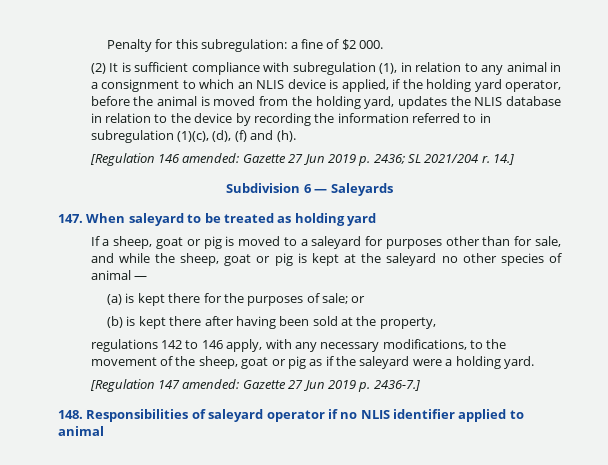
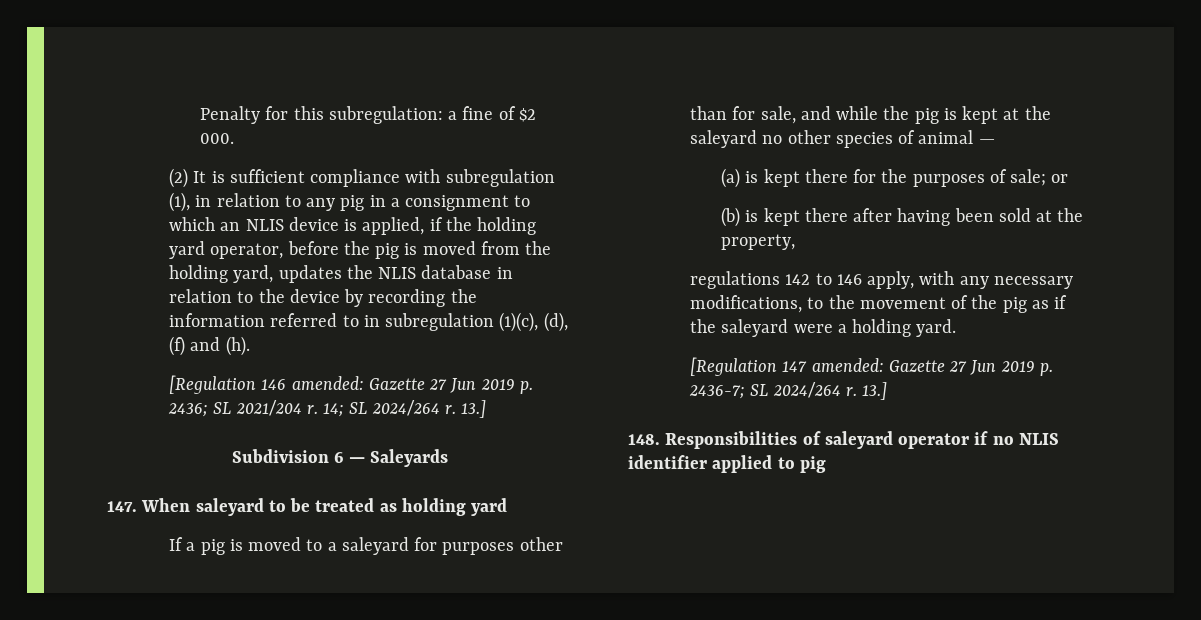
- (2) It is sufficient compliance with subregulation (1), in relation to any animal in a consignment to which an NLIS device is applied, if the holding yard operator, before the animal is moved from the holding yard, updates the NLIS database in relation to the device by recording the information referred to in subregulation (1)(c), (d), (f) and (h).
+ (2) It is sufficient compliance with subregulation (1), in relation to any pig in a consignment to which an NLIS device is applied, if the holding yard operator, before the pig is moved from the holding yard, updates the NLIS database in relation to the device by recording the information referred to in subregulation (1)(c), (d), (f) and (h).
- 14.]
+ 14; SL 2024/264 r. 13.]
- If a sheep, goat or pig is moved to a saleyard for purposes other than for sale, and while the sheep, goat or pig is kept at the saleyard no other species of animal —
+ If a pig is moved to a saleyard for purposes other than for sale, and while the pig is kept at the saleyard no other species of animal —
- regulations 142 to 146 apply, with any necessary modifications, to the movement of the sheep, goat or pig as if the saleyard were a holding yard.
+ regulations 142 to 146 apply, with any necessary modifications, to the movement of the pig as if the saleyard were a holding yard.
- [Regulation 147 amended: Gazette 27 Jun 2019 p. 2436-7.]
+ [Regulation 147 amended: Gazette 27 Jun 2019 p. 2436-7; SL 2024/264 r. 13.]
- 148. Responsibilities of saleyard operator if no NLIS identifier applied to animal
+ 148. Responsibilities of saleyard operator if no NLIS identifier applied to pig

